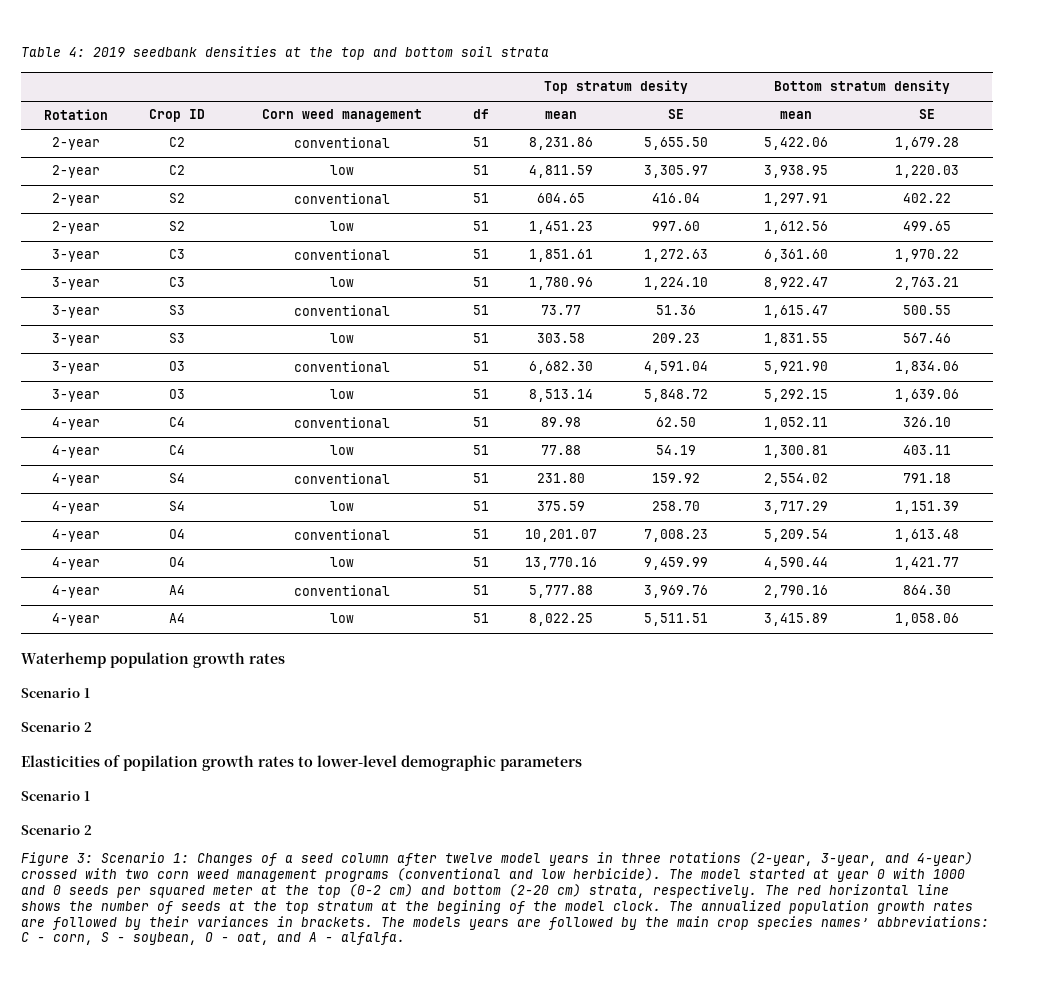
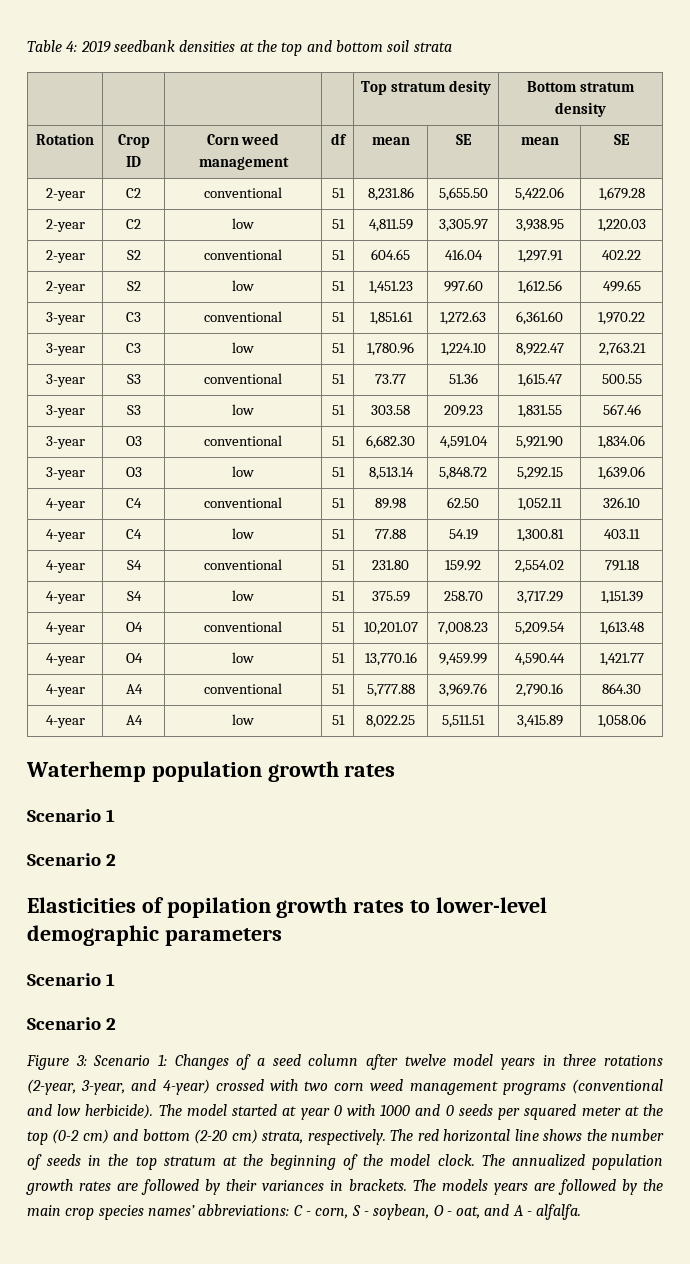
- The red horizontal line shows the number of seeds at the top stratum at the begining of the model clock.
+ The red horizontal line shows the number of seeds in the top stratum at the beginning of the model clock.

